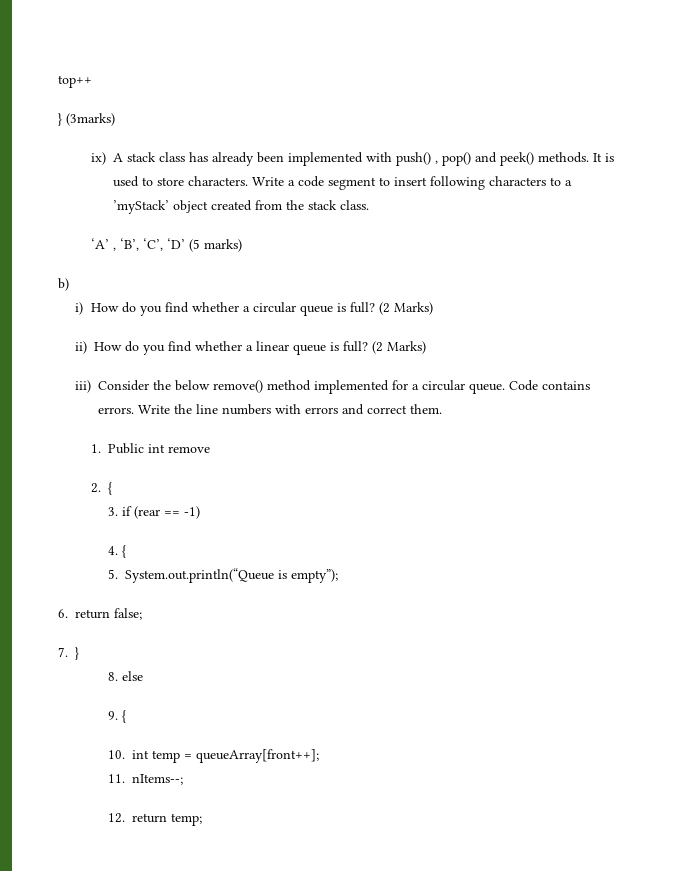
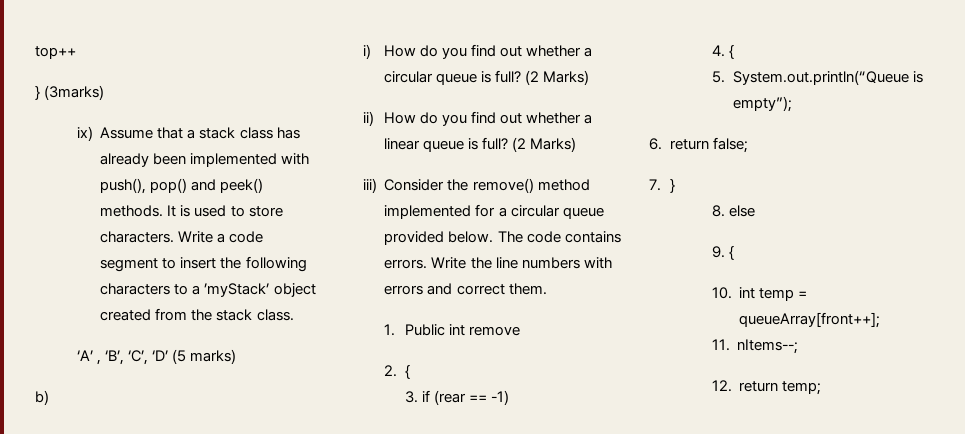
- ix) A stack class has already been implemented with push() , pop() and peek() methods.
+ ix) Assume that a stack class has already been implemented with push(), pop() and peek() methods.
- Write a code segment to insert following characters to a ’myStack’ object created from the stack class.
+ Write a code segment to insert the following characters to a ’myStack’ object created from the stack class.
- i) How do you find whether a circular queue is full?
+ i) How do you find out whether a circular queue is full?
- ii) How do you find whether a linear queue is full?
+ ii) How do you find out whether a linear queue is full?
- iii) Consider the below remove() method implemented for a circular queue. Code contains errors.
+ iii) Consider the remove() method implemented for a circular queue provided below. The code contains errors.

